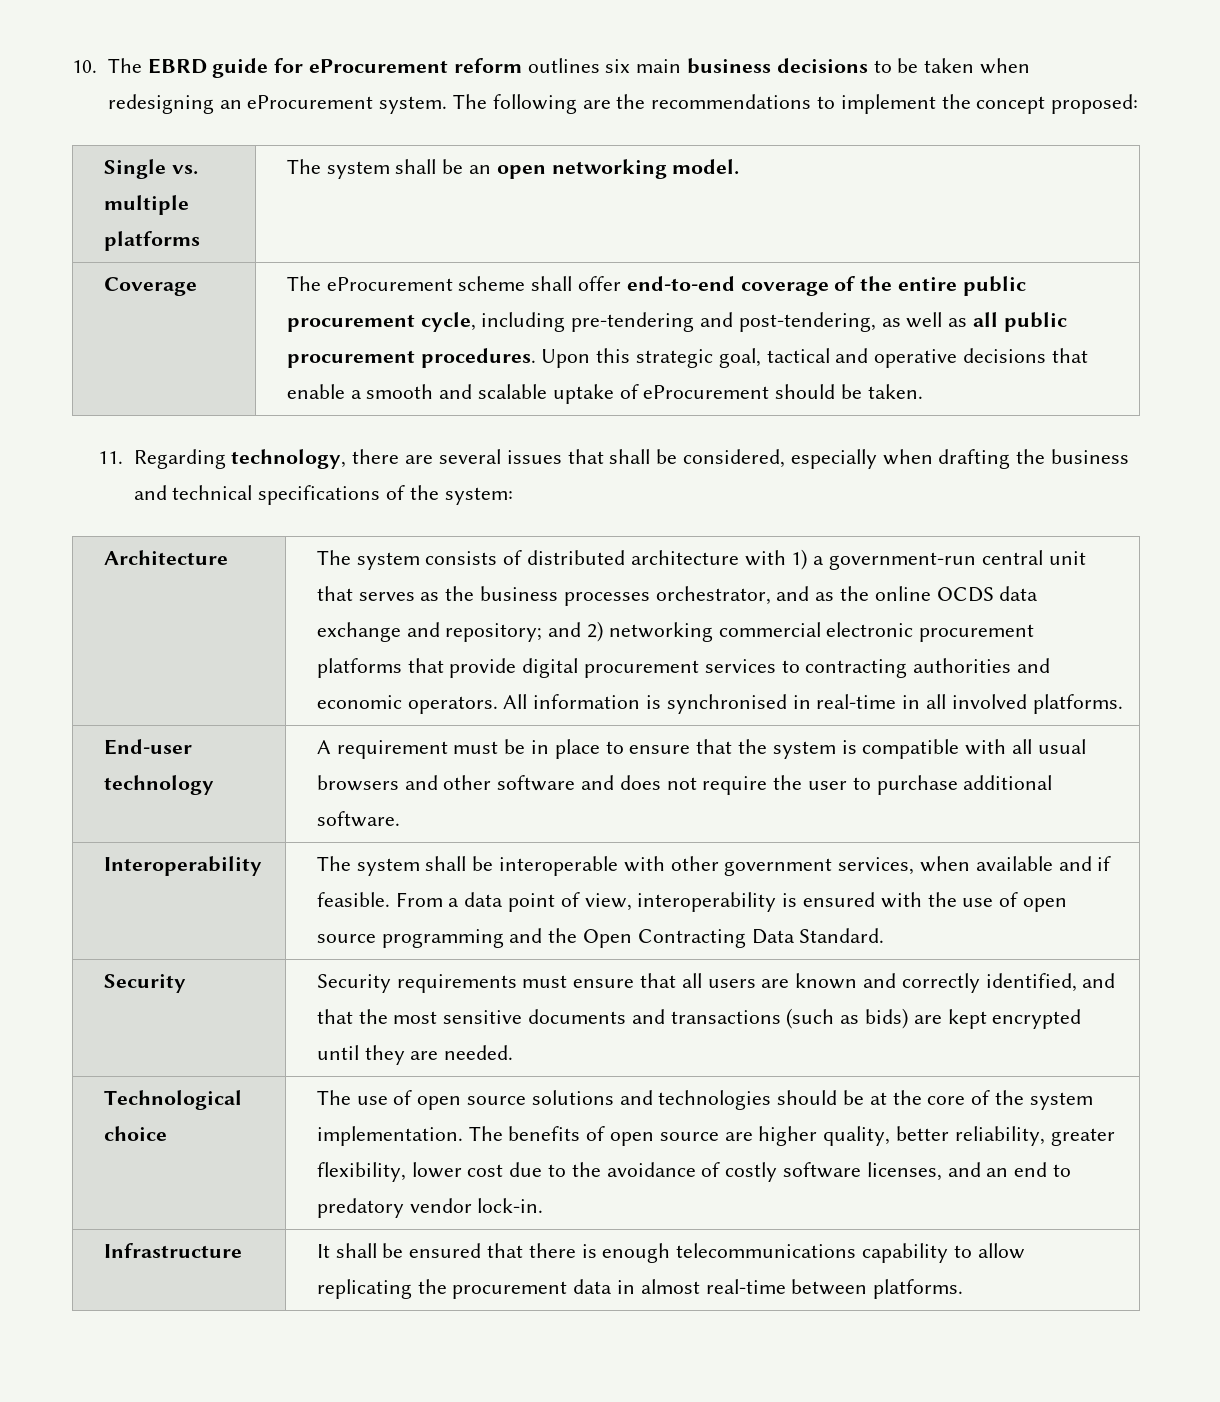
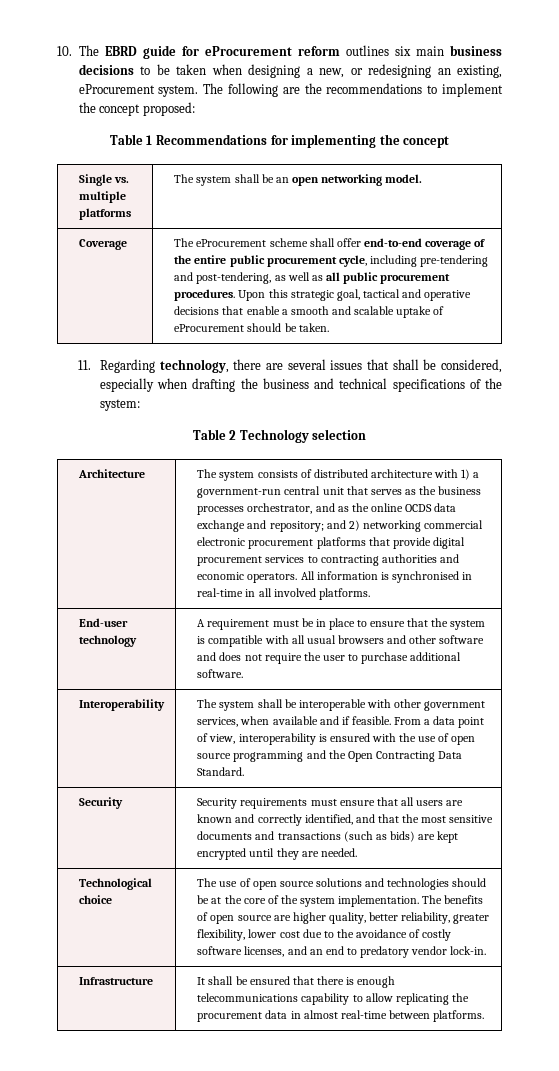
- 10. The EBRD guide for eProcurement reform outlines six main business decisions to be taken when redesigning an eProcurement system.
+ 10. The EBRD guide for eProcurement reform outlines six main business decisions to be taken when designing a new, or redesigning an existing, eProcurement system.
+ Table 1 Recommendations for implementing the concept
+ Table 2 Technology selection

